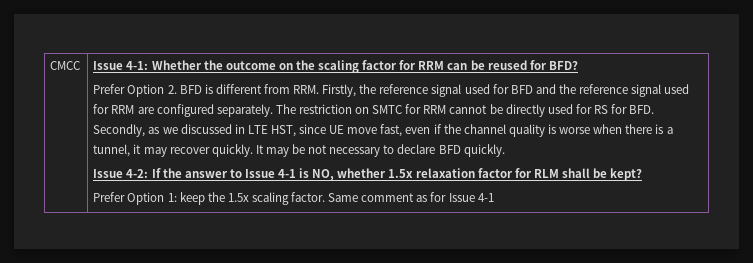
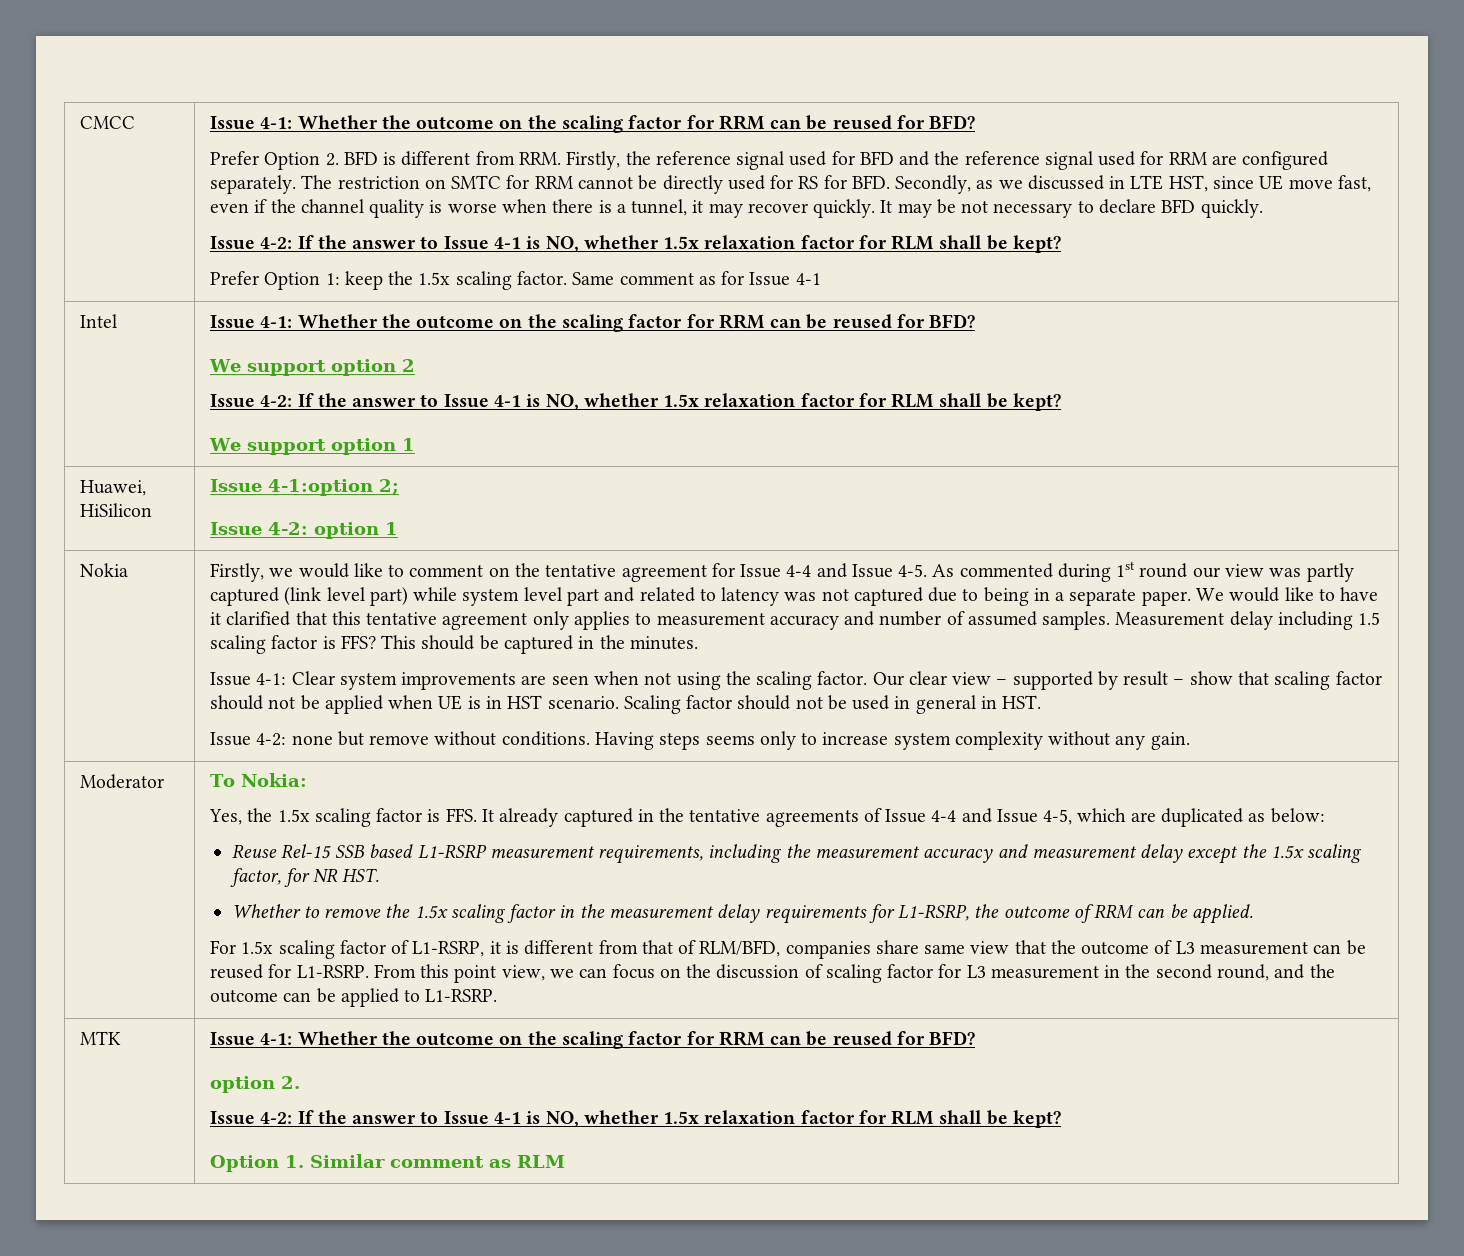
+ Intel | Issue 4-1: Whether the outcome on the scaling factor for RRM can be reused for BFD?
+ We support option 2
+ Issue 4-2: If the answer to Issue 4-1 is NO, whether 1.5x relaxation factor for RLM shall be kept?
+ We support option 1
+ Huawei, HiSilicon | Issue 4-1:option 2;
+ Issue 4-2: option 1
+ Nokia | Firstly, we would like to comment on the tentative agreement for Issue 4-4 and Issue 4-5. As commented during 1st round our view was partly captured (link level part) while system level part and related to latency was not captured due to being in a separate paper. We would like to have it clarified that this tentative agreement only applies to measurement accuracy and number of assumed samples. Measurement delay including 1.5 scaling factor is FFS? This should be captured in the minutes.
+ Issue 4-1: Clear system improvements are seen when not using the scaling factor. Our clear view – supported by result – show that scaling factor should not be applied when UE is in HST scenario. Scaling factor should not be used in general in HST.
+ Issue 4-2: none but remove without conditions. Having steps seems only to increase system complexity without any gain.
+ Moderator | To Nokia:
+ Yes, the 1.5x scaling factor is FFS. It already captured in the tentative agreements of Issue 4-4 and Issue 4-5, which are duplicated as below:
+ Reuse Rel-15 SSB based L1-RSRP measurement requirements, including the measurement accuracy and measurement delay except the 1.5x scaling factor, for NR HST.
+ Whether to remove the 1.5x scaling factor in the measurement delay requirements for L1-RSRP, the outcome of RRM can be applied.
+ For 1.5x scaling factor of L1-RSRP, it is different from that of RLM/BFD, companies share same view that the outcome of L3 measurement can be reused for L1-RSRP. From this point view, we can focus on the discussion of scaling factor for L3 measurement in the second round, and the outcome can be applied to L1-RSRP.
+ MTK | Issue 4-1: Whether the outcome on the scaling factor for RRM can be reused for BFD?
+ option 2.
+ Issue 4-2: If the answer to Issue 4-1 is NO, whether 1.5x relaxation factor for RLM shall be kept?
+ Option 1. Similar comment as RLM

